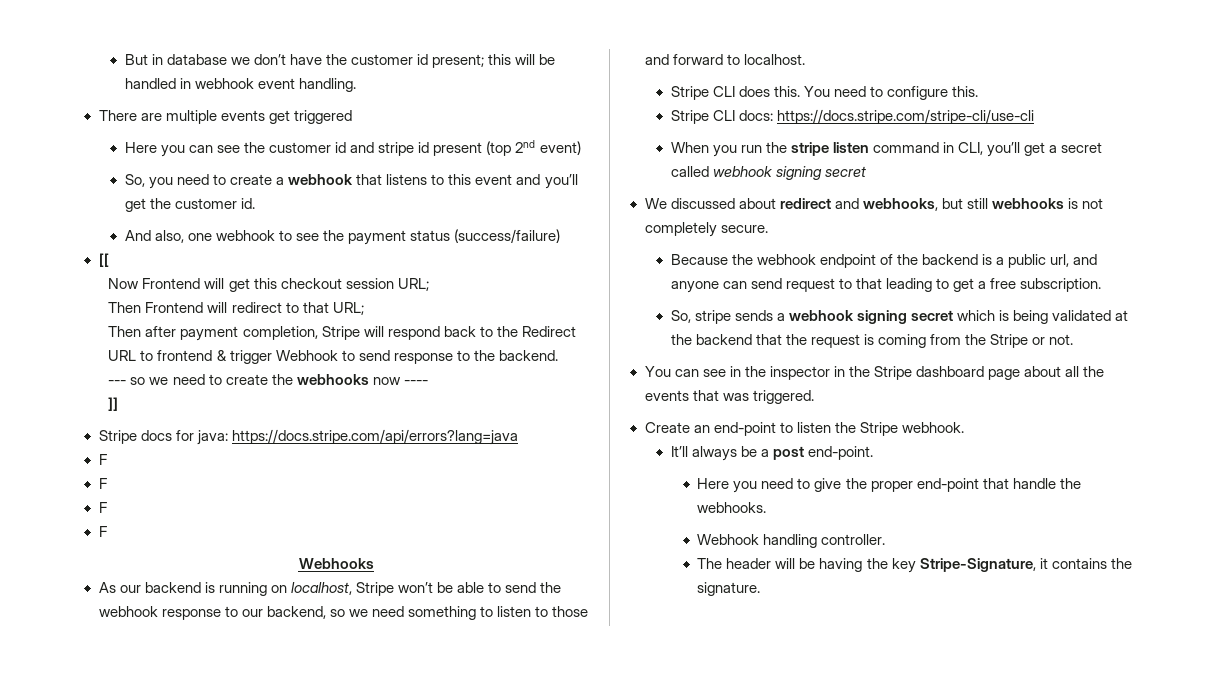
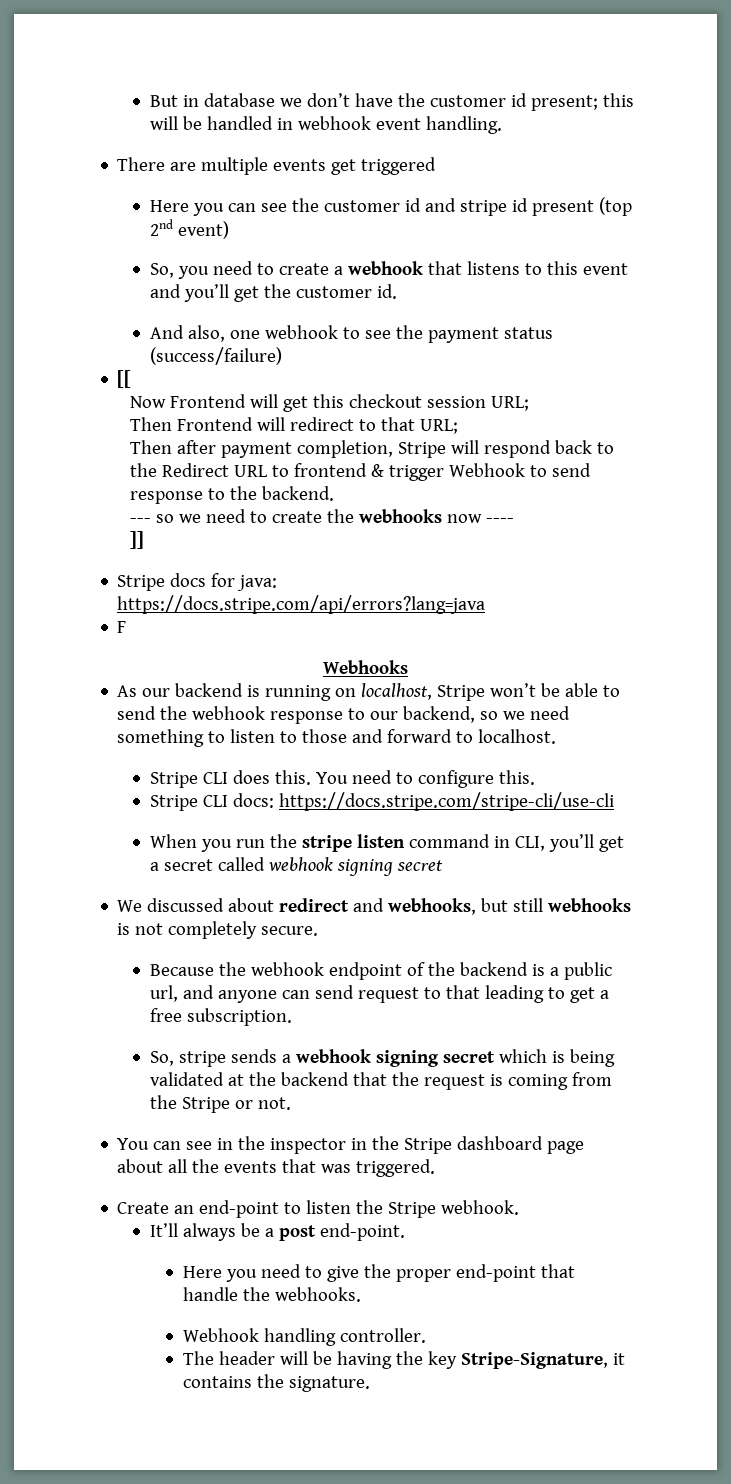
  Stripe docs for java: https://docs.stripe.com/api/errors?lang=java
- F
- F
- F

